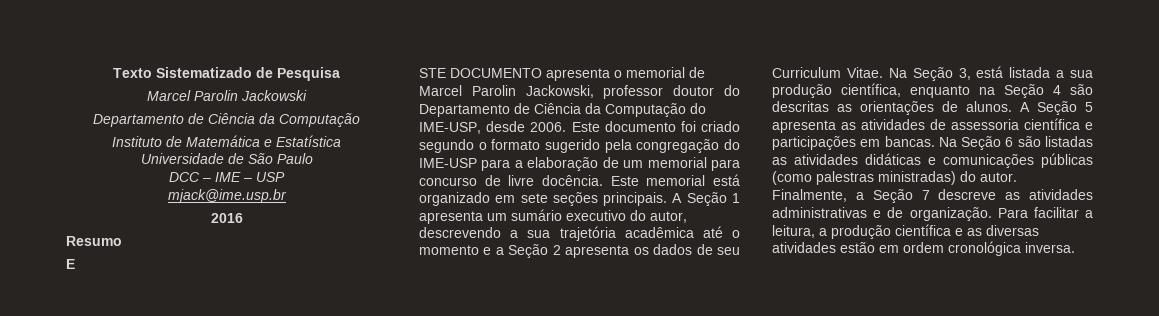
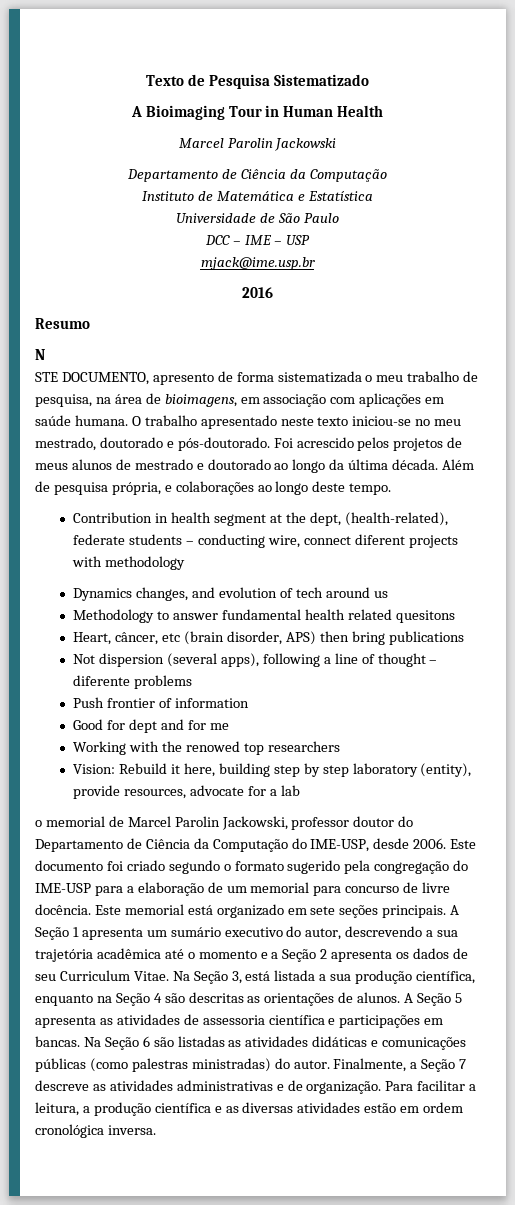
- Texto Sistematizado de Pesquisa
+ Texto de Pesquisa Sistematizado
+ A Bioimaging Tour in Human Health
- E
+ N
- STE DOCUMENTO apresenta o memorial de Marcel Parolin Jackowski, professor doutor do Departamento de Ciência da Computação do IME-USP, desde 2006.
+ STE DOCUMENTO, apresento de forma sistematizada o meu trabalho de pesquisa, na área de bioimagens, em associação com aplicações em saúde humana. O trabalho apresentado neste texto iniciou-se no meu mestrado, doutorado e pós-doutorado. Foi acrescido pelos projetos de meus alunos de mestrado e doutorado ao longo da última década. Além de pesquisa própria, e colaborações ao longo deste tempo.
+ Contribution in health segment at the dept, (health-related), federate students – conducting wire, connect diferent projects with methodology
+ Dynamics changes, and evolution of tech around us
+ Methodology to answer fundamental health related quesitons
+ Heart, câncer, etc (brain disorder, APS) then bring publications
+ Not dispersion (several apps), following a line of thought – diferente problems
+ Push frontier of information
+ Good for dept and for me
+ Working with the renowed top researchers
+ Vision: Rebuild it here, building step by step laboratory (entity), provide resources, advocate for a lab
+ o memorial de Marcel Parolin Jackowski, professor doutor do Departamento de Ciência da Computação do IME-USP, desde 2006.

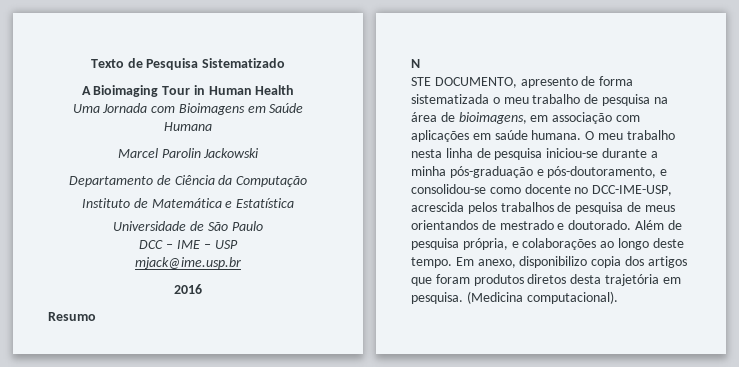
+ Uma Jornada com Bioimagens em Saúde Humana
- STE DOCUMENTO, apresento de forma sistematizada o meu trabalho de pesquisa, na área de bioimagens, em associação com aplicações em saúde humana.
+ STE DOCUMENTO, apresento de forma sistematizada o meu trabalho de pesquisa na área de bioimagens, em associação com aplicações em saúde humana.
- O trabalho apresentado neste texto iniciou-se no meu mestrado, doutorado e pós-doutorado. Foi acrescido pelos projetos de meus alunos de mestrado e doutorado ao longo da última década.
+ O meu trabalho nesta linha de pesquisa iniciou-se durante a minha pós-graduação e pós-doutoramento, e consolidou-se como docente no DCC-IME-USP, acrescida pelos trabalhos de pesquisa de meus orientandos de mestrado e doutorado.
- Além de pesquisa própria, e colaborações ao longo deste tempo.
- Contribution in health segment at the dept, (health-related), federate students – conducting wire, connect diferent projects with methodology
- Dynamics changes, and evolution of tech around us
- Methodology to answer fundamental health related quesitons
- Heart, câncer, etc (brain disorder, APS) then bring publications
- Not dispersion (several apps), following a line of thought – diferente problems
- Push frontier of information
- Good for dept and for me
- Working with the renowed top researchers
- Vision: Rebuild it here, building step by step laboratory (entity), provide resources, advocate for a lab
- o memorial de Marcel Parolin Jackowski, professor doutor do Departamento de Ciência da Computação do IME-USP, desde 2006. Este documento foi criado segundo o formato sugerido pela congregação do IME-USP para a elaboração de um memorial para concurso de livre docência. Este memorial está organizado em sete seções principais. A Seção 1 apresenta um sumário executivo do autor, descrevendo a sua trajetória acadêmica até o momento e a Seção 2 apresenta os dados de seu Curriculum Vitae. Na Seção 3, está listada a sua produção científica, enquanto na Seção 4 são descritas as orientações de alunos. A Seção 5 apresenta as atividades de assessoria científica e participações em bancas. Na Seção 6 são listadas as atividades didáticas e comunicações públicas (como palestras ministradas) do autor. Finalmente, a Seção 7 descreve as atividades administrativas e de organização. Para facilitar a leitura, a produção científica e as diversas atividades estão em ordem cronológica inversa.
+ Além de pesquisa própria, e colaborações ao longo deste tempo. Em anexo, disponibilizo copia dos artigos que foram produtos diretos desta trajetória em pesquisa. (Medicina computacional).

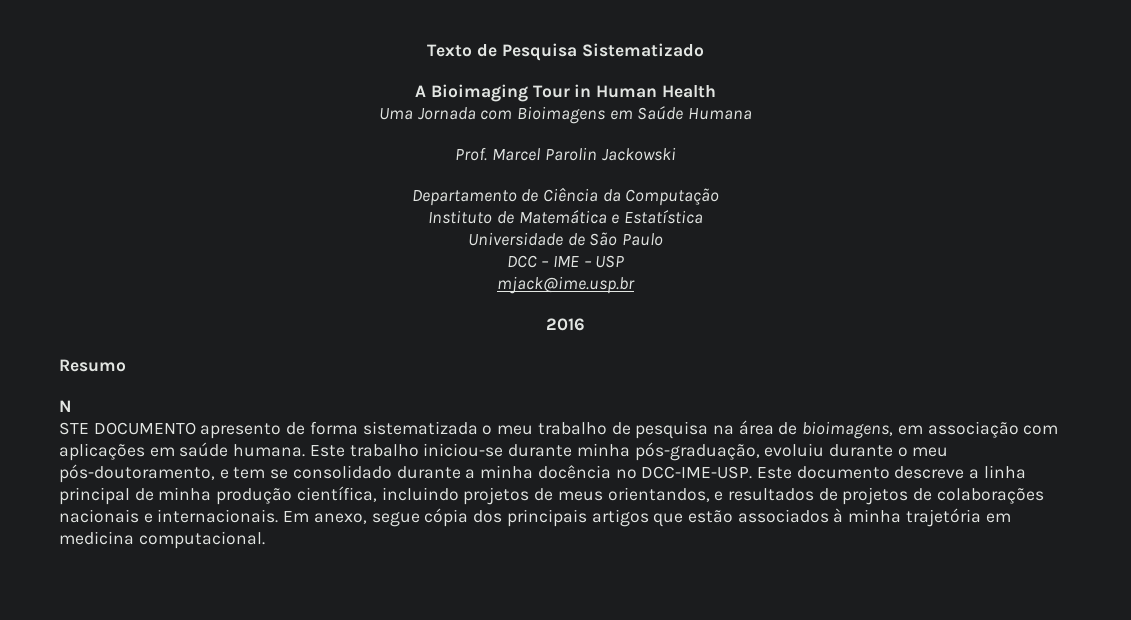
- Marcel Parolin Jackowski
+ Prof. Marcel Parolin Jackowski
- STE DOCUMENTO, apresento de forma sistematizada o meu trabalho de pesquisa na área de bioimagens, em associação com aplicações em saúde humana.
+ STE DOCUMENTO apresento de forma sistematizada o meu trabalho de pesquisa na área de bioimagens, em associação com aplicações em saúde humana.
- O meu trabalho nesta linha de pesquisa iniciou-se durante a minha pós-graduação e pós-doutoramento, e consolidou-se como docente no DCC-IME-USP, acrescida pelos trabalhos de pesquisa de meus orientandos de mestrado e doutorado. Além de pesquisa própria, e colaborações ao longo deste tempo. Em anexo, disponibilizo copia dos artigos que foram produtos diretos desta trajetória em pesquisa. (Medicina computacional).
+ Este trabalho iniciou-se durante minha pós-graduação, evoluiu durante o meu pós-doutoramento, e tem se consolidado durante a minha docência no DCC-IME-USP. Este documento descreve a linha principal de minha produção científica, incluindo projetos de meus orientandos, e resultados de projetos de colaborações nacionais e internacionais. Em anexo, segue cópia dos principais artigos que estão associados à minha trajetória em medicina computacional.

